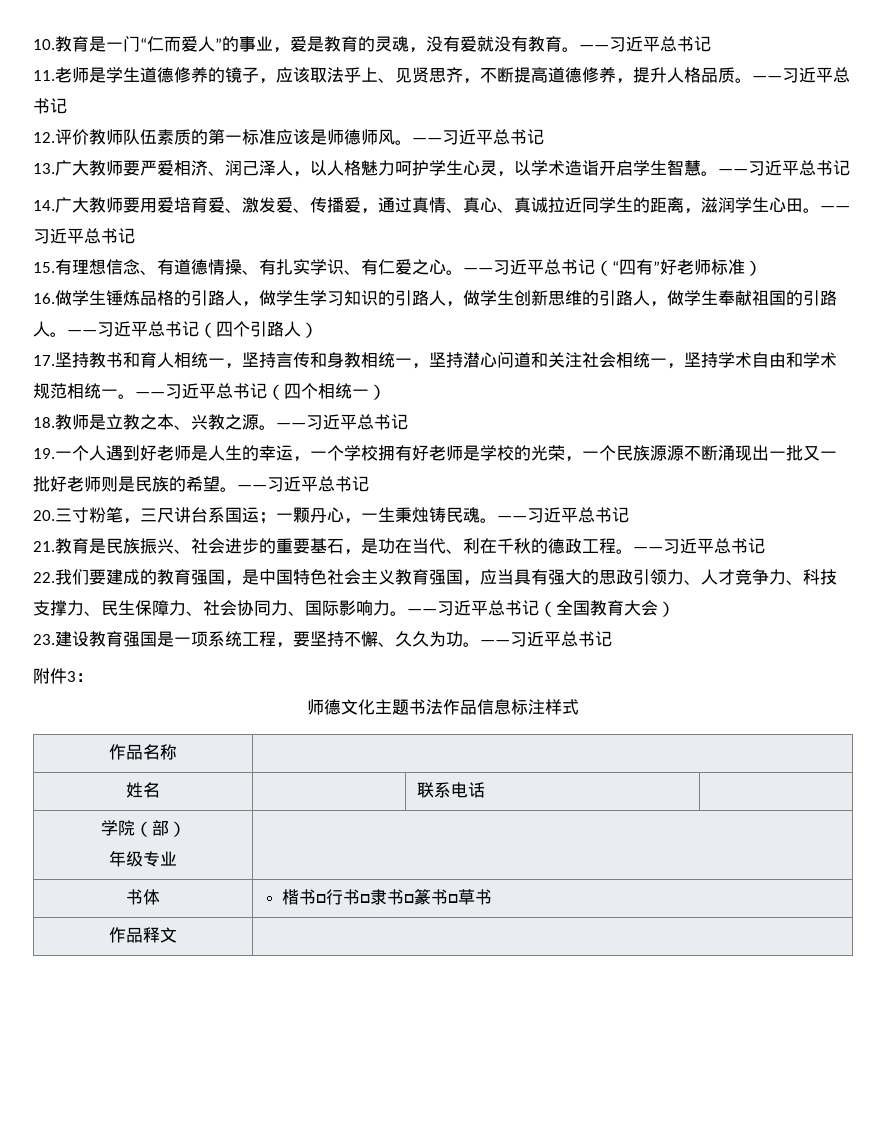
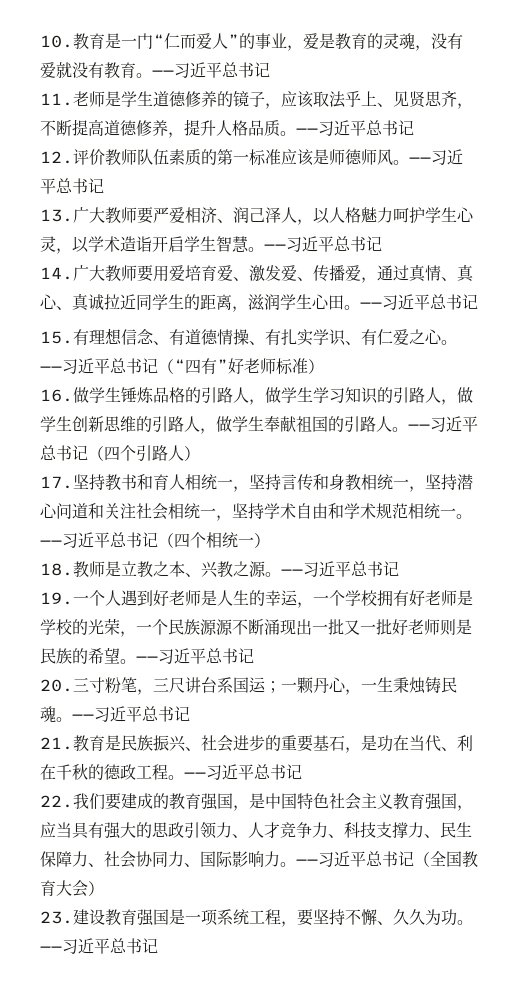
- 附件3：
- 师德文化主题书法作品信息标注样式
- 作品名称 |
- 姓名 | | 联系电话 |
- 学院（部）
- 年级专业 |
- 书体 | 楷书□行书□隶书□篆书□草书
- 作品释文 |

